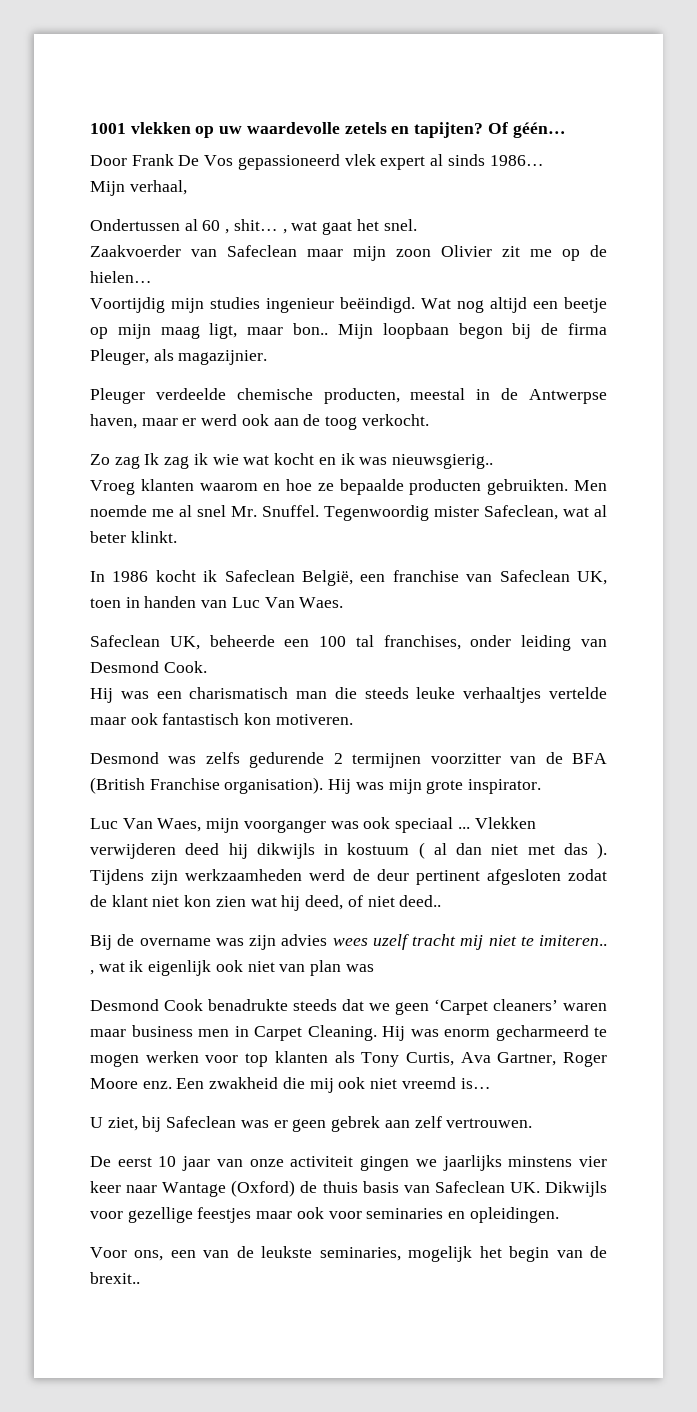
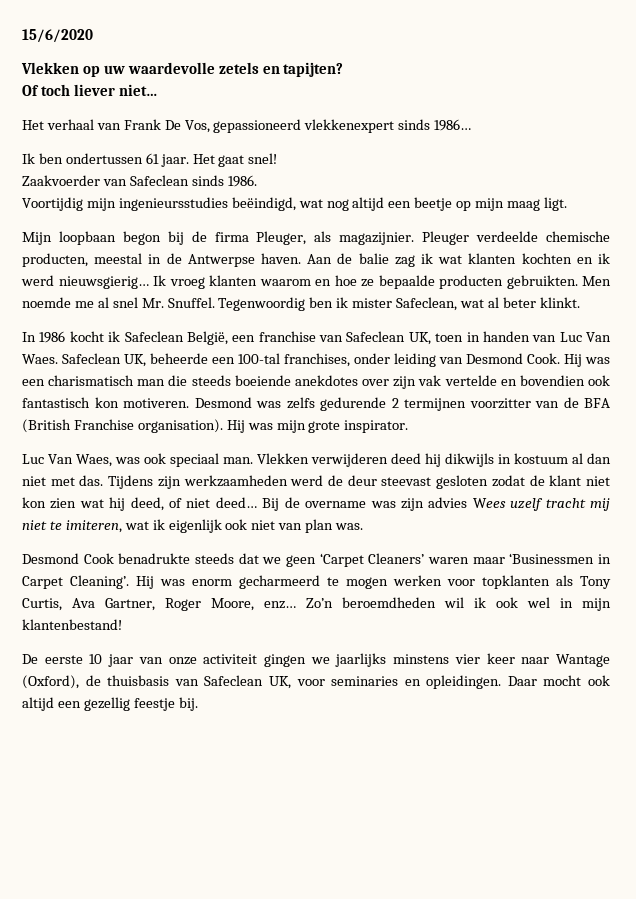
- 1001 vlekken op uw waardevolle zetels en tapijten? Of géén…
- Door Frank De Vos gepassioneerd vlek expert al sinds 1986…
- Mijn verhaal,
- Ondertussen al 60 , shit… , wat gaat het snel.
- Zaakvoerder van Safeclean maar mijn zoon Olivier zit me op de hielen…
- Voortijdig mijn studies ingenieur beëindigd. Wat nog altijd een beetje op mijn maag ligt, maar bon.. Mijn loopbaan begon bij de firma Pleuger, als magazijnier.
- Pleuger verdeelde chemische producten, meestal in de Antwerpse haven, maar er werd ook aan de toog verkocht.
- Zo zag Ik zag ik wie wat kocht en ik was nieuwsgierig..
- Vroeg klanten waarom en hoe ze bepaalde producten gebruikten.
+ 15/6/2020
+ Vlekken op uw waardevolle zetels en tapijten?
+ Of toch liever niet…
+ Het verhaal van Frank De Vos, gepassioneerd vlekkenexpert sinds 1986…
+ Ik ben ondertussen 61 jaar. Het gaat snel!
+ Zaakvoerder van Safeclean sinds 1986.
+ Voortijdig mijn ingenieursstudies beëindigd, wat nog altijd een beetje op mijn maag ligt.
+ Mijn loopbaan begon bij de firma Pleuger, als magazijnier. Pleuger verdeelde chemische producten, meestal in de Antwerpse haven. Aan de balie zag ik wat klanten kochten en ik werd nieuwsgierig… Ik vroeg klanten waarom en hoe ze bepaalde producten gebruikten.
- Tegenwoordig mister Safeclean, wat al beter klinkt.
+ Tegenwoordig ben ik mister Safeclean, wat al beter klinkt.
- In 1986 kocht ik Safeclean België, een franchise van Safeclean UK, toen in handen van Luc Van Waes.
- Safeclean UK, beheerde een 100 tal franchises, onder leiding van Desmond Cook.
- Hij was een charismatisch man die steeds leuke verhaaltjes vertelde maar ook fantastisch kon motiveren.
- Desmond was zelfs gedurende 2 termijnen voorzitter van de BFA (British Franchise organisation).
+ In 1986 kocht ik Safeclean België, een franchise van Safeclean UK, toen in handen van Luc Van Waes. Safeclean UK, beheerde een 100-tal franchises, onder leiding van Desmond Cook. Hij was een charismatisch man die steeds boeiende anekdotes over zijn vak vertelde en bovendien ook fantastisch kon motiveren. Desmond was zelfs gedurende 2 termijnen voorzitter van de BFA (British Franchise organisation).
- Luc Van Waes, mijn voorganger was ook speciaal ...
+ Luc Van Waes, was ook speciaal man.
- Vlekken verwijderen deed hij dikwijls in kostuum ( al dan niet met das ).
+ Vlekken verwijderen deed hij dikwijls in kostuum al dan niet met das.
- Tijdens zijn werkzaamheden werd de deur pertinent afgesloten zodat de klant niet kon zien wat hij deed, of niet deed..
- Bij de overname was zijn advies wees uzelf tracht mij niet te imiteren.. , wat ik eigenlijk ook niet van plan was
+ Tijdens zijn werkzaamheden werd de deur steevast gesloten zodat de klant niet kon zien wat hij deed, of niet deed… Bij de overname was zijn advies Wees uzelf tracht mij niet te imiteren, wat ik eigenlijk ook niet van plan was.
- Desmond Cook benadrukte steeds dat we geen ‘Carpet cleaners’ waren maar business men in Carpet Cleaning.
+ Desmond Cook benadrukte steeds dat we geen ‘Carpet Cleaners’ waren maar ‘Businessmen in Carpet Cleaning’.
- Hij was enorm gecharmeerd te mogen werken voor top klanten als Tony Curtis, Ava Gartner, Roger Moore enz. Een zwakheid die mij ook niet vreemd is…
- U ziet, bij Safeclean was er geen gebrek aan zelf vertrouwen.
- De eerst 10 jaar van onze activiteit gingen we jaarlijks minstens vier keer naar Wantage (Oxford) de thuis basis van Safeclean UK. Dikwijls voor gezellige feestjes maar ook voor seminaries en opleidingen.
- Voor ons, een van de leukste seminaries, mogelijk het begin van de brexit..
+ Hij was enorm gecharmeerd te mogen werken voor topklanten als Tony Curtis, Ava Gartner, Roger Moore, enz… Zo’n beroemdheden wil ik ook wel in mijn klantenbestand!
+ De eerste 10 jaar van onze activiteit gingen we jaarlijks minstens vier keer naar Wantage (Oxford), de thuisbasis van Safeclean UK, voor seminaries en opleidingen. Daar mocht ook altijd een gezellig feestje bij.

